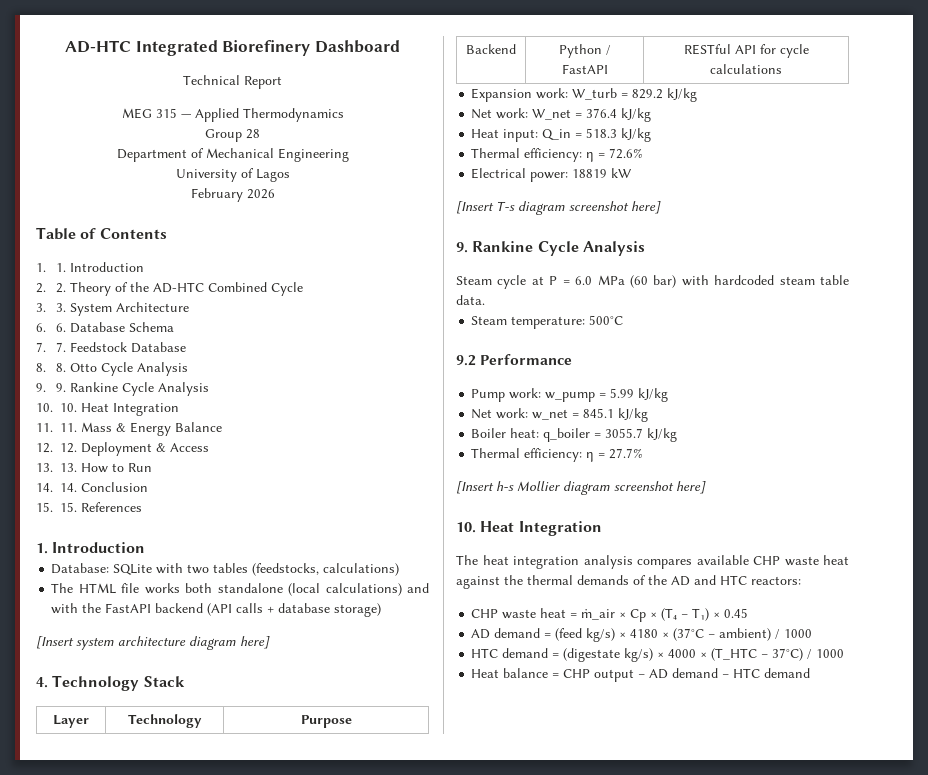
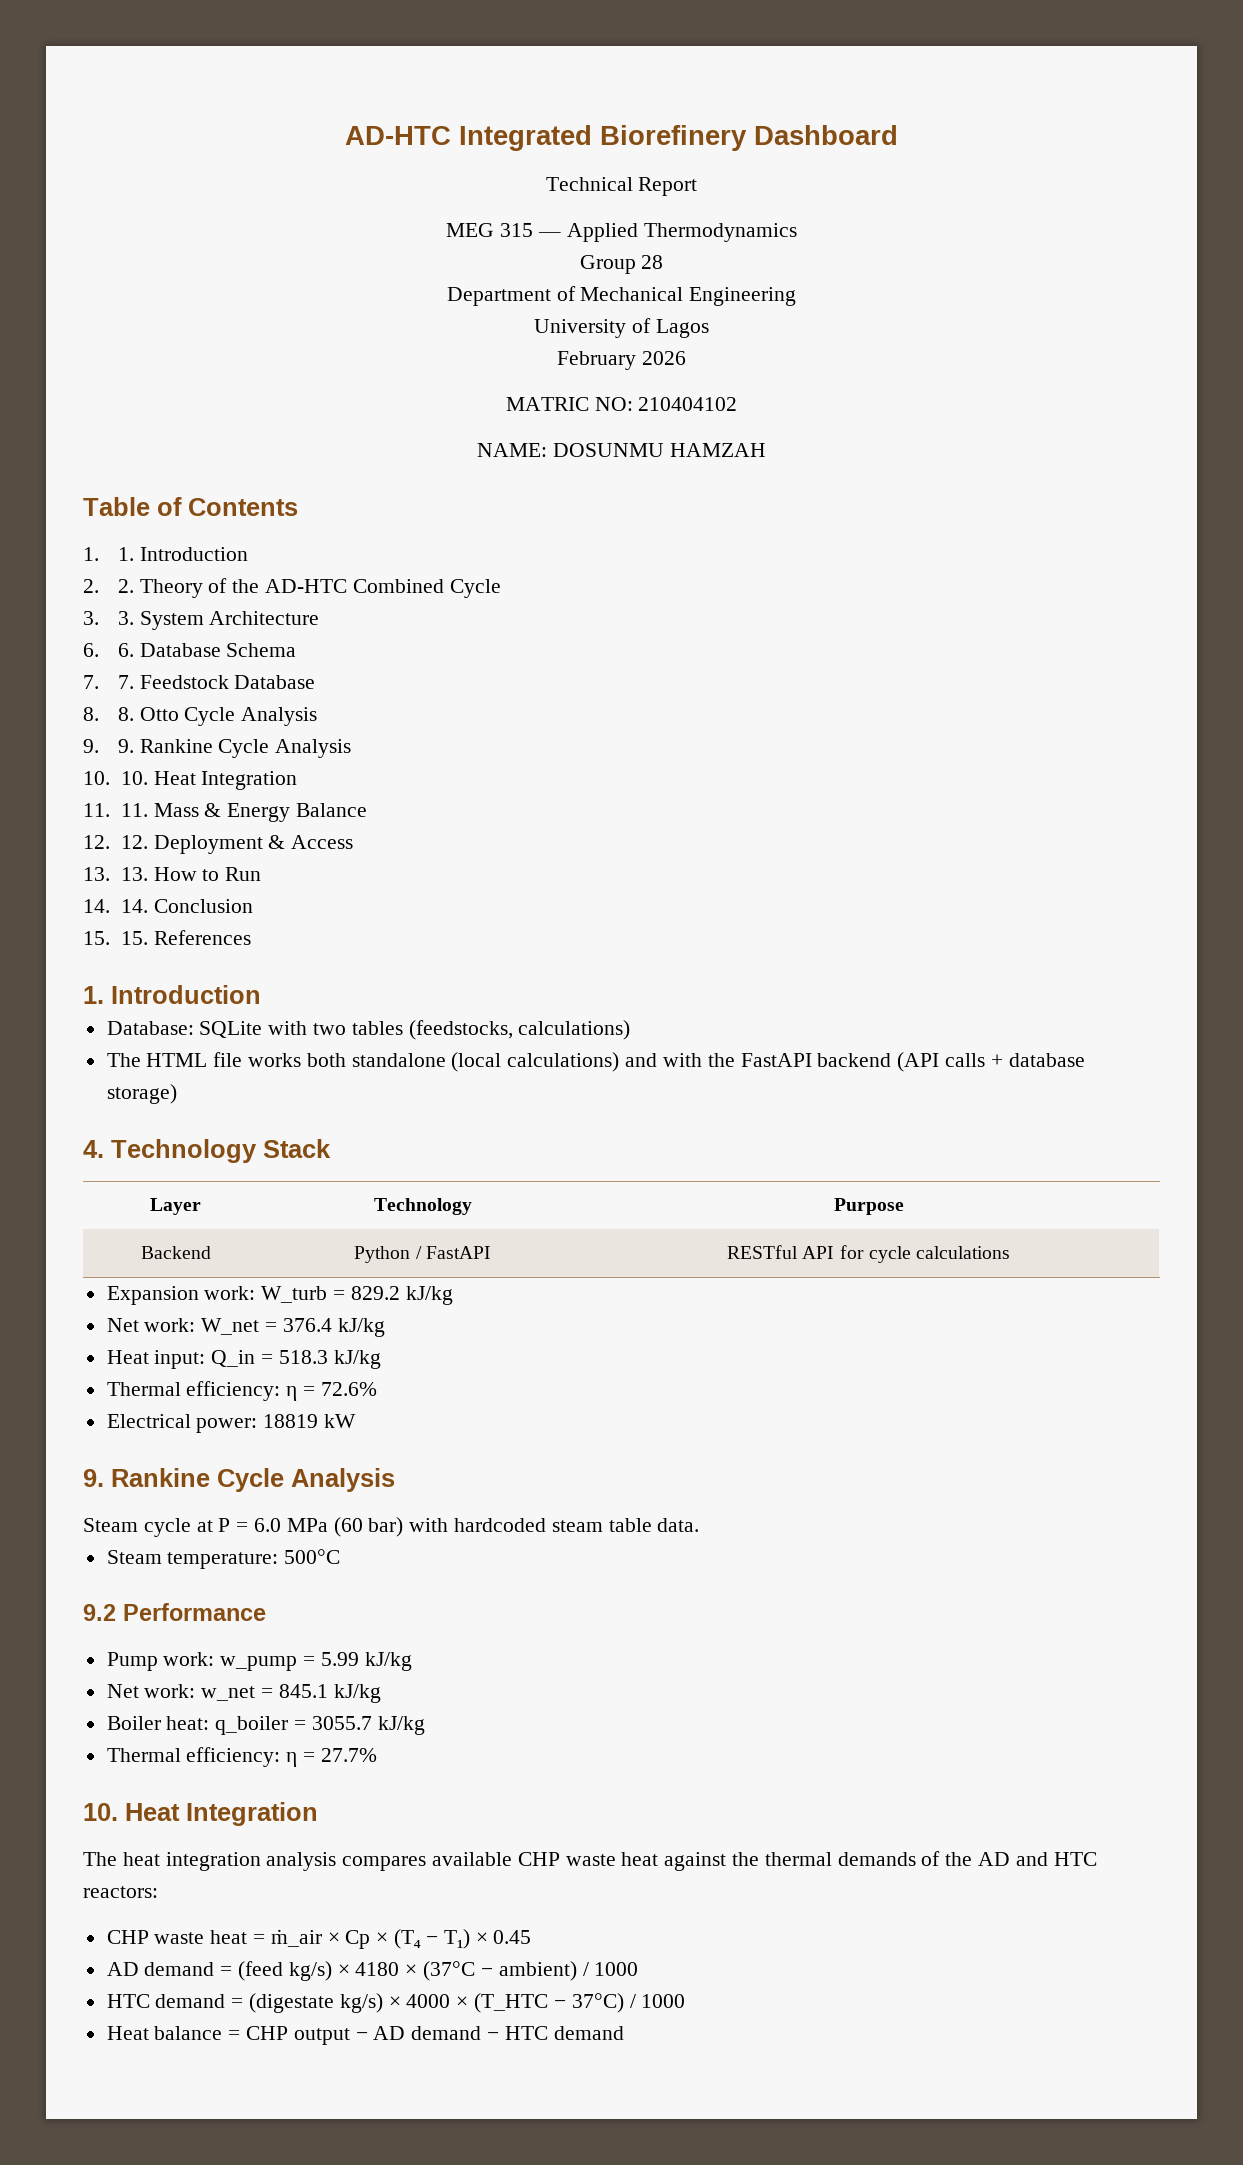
+ MATRIC NO: 210404102
+ NAME: DOSUNMU HAMZAH
- [Insert system architecture diagram here]
- [Insert T-s diagram screenshot here]
- [Insert h-s Mollier diagram screenshot here]

